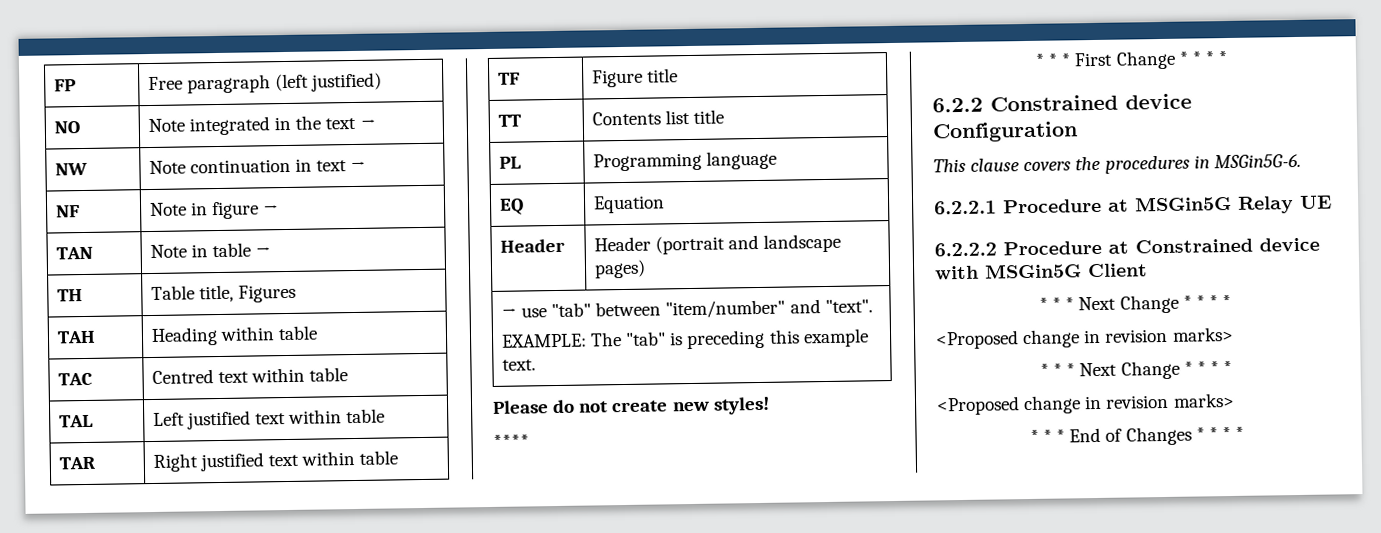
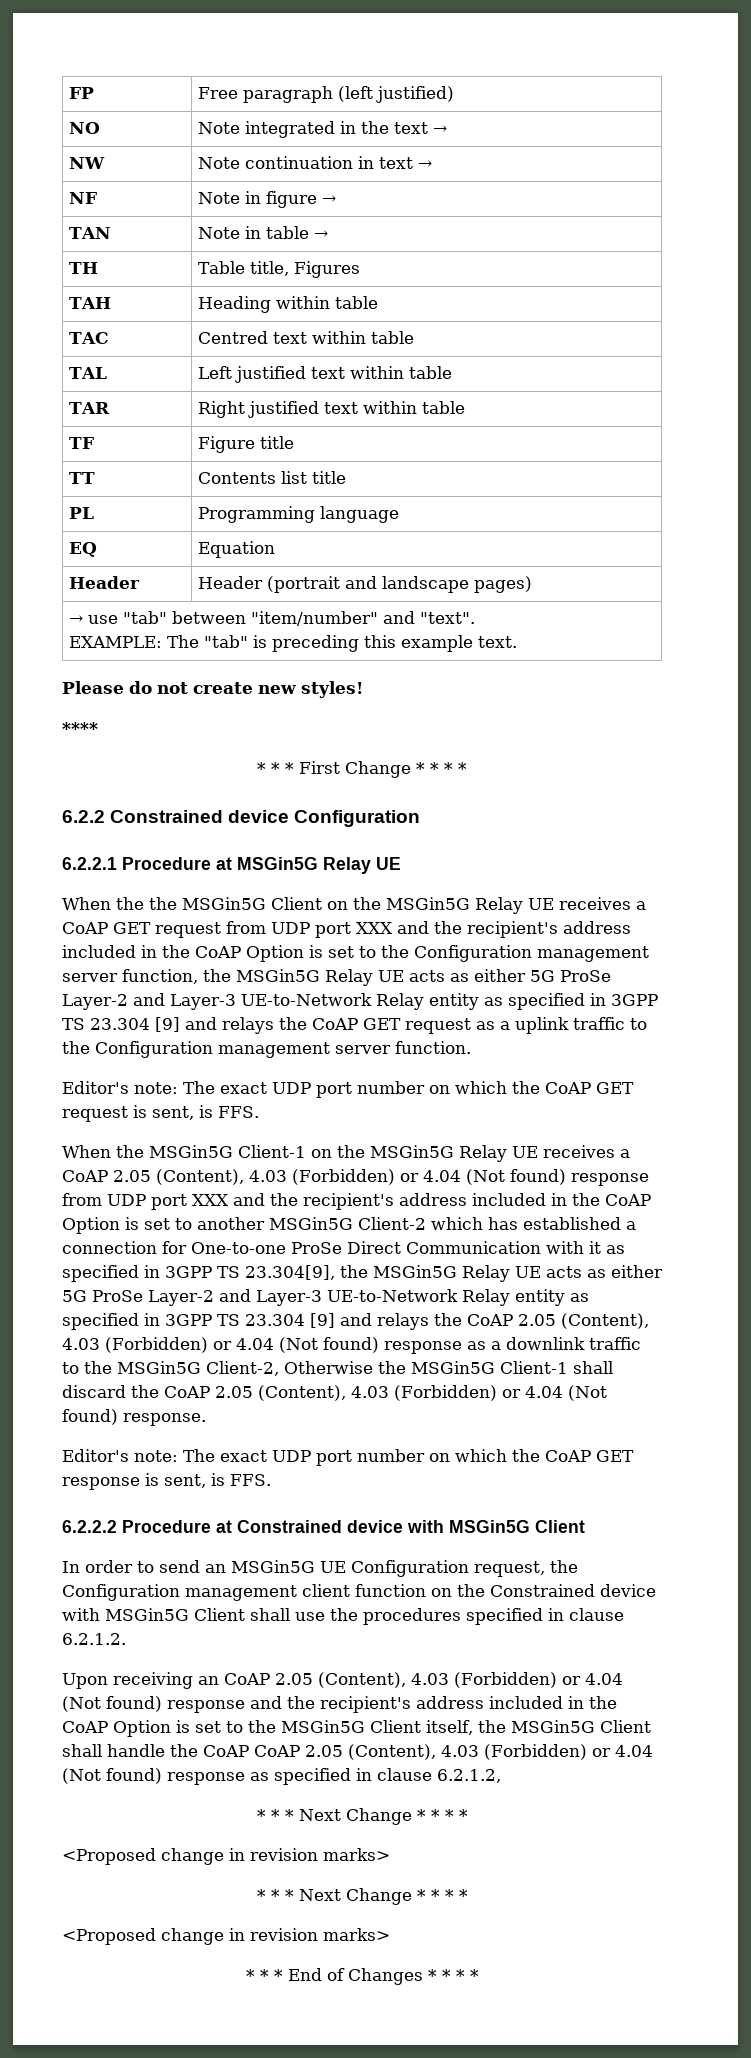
- This clause covers the procedures in MSGin5G-6.
+ When the the MSGin5G Client on the MSGin5G Relay UE receives a CoAP GET request from UDP port XXX and the recipient's address included in the CoAP Option is set to the Configuration management server function, the MSGin5G Relay UE acts as either 5G ProSe Layer-2 and Layer-3 UE-to-Network Relay entity as specified in 3GPP TS 23.304 [9] and relays the CoAP GET request as a uplink traffic to the Configuration management server function.
+ Editor's note: The exact UDP port number on which the CoAP GET request is sent, is FFS.
+ When the MSGin5G Client-1 on the MSGin5G Relay UE receives a CoAP 2.05 (Content), 4.03 (Forbidden) or 4.04 (Not found) response from UDP port XXX and the recipient's address included in the CoAP Option is set to another MSGin5G Client-2 which has established a connection for One-to-one ProSe Direct Communication with it as specified in 3GPP TS 23.304[9], the MSGin5G Relay UE acts as either 5G ProSe Layer-2 and Layer-3 UE-to-Network Relay entity as specified in 3GPP TS 23.304 [9] and relays the CoAP 2.05 (Content), 4.03 (Forbidden) or 4.04 (Not found) response as a downlink traffic to the MSGin5G Client-2, Otherwise the MSGin5G Client-1 shall discard the CoAP 2.05 (Content), 4.03 (Forbidden) or 4.04 (Not found) response.
+ Editor's note: The exact UDP port number on which the CoAP GET response is sent, is FFS.
+ In order to send an MSGin5G UE Configuration request, the Configuration management client function on the Constrained device with MSGin5G Client shall use the procedures specified in clause 6.2.1.2.
+ Upon receiving an CoAP 2.05 (Content), 4.03 (Forbidden) or 4.04 (Not found) response and the recipient's address included in the CoAP Option is set to the MSGin5G Client itself, the MSGin5G Client shall handle the CoAP CoAP 2.05 (Content), 4.03 (Forbidden) or 4.04 (Not found) response as specified in clause 6.2.1.2,

